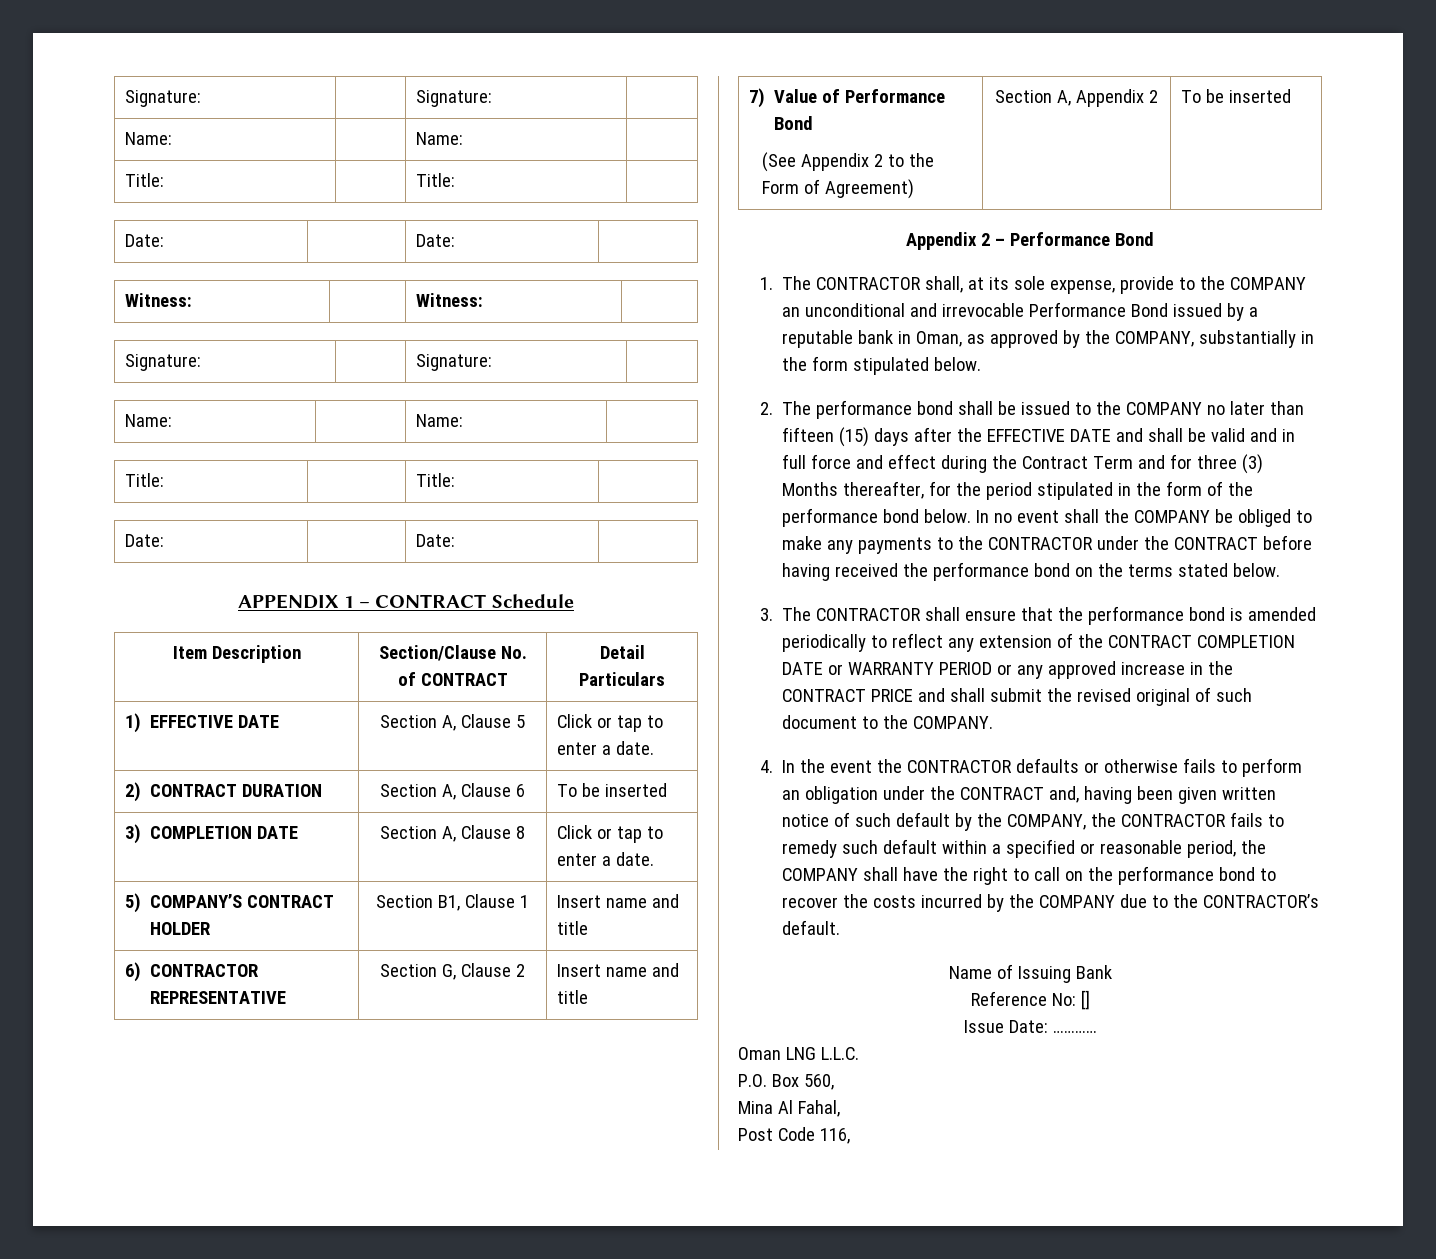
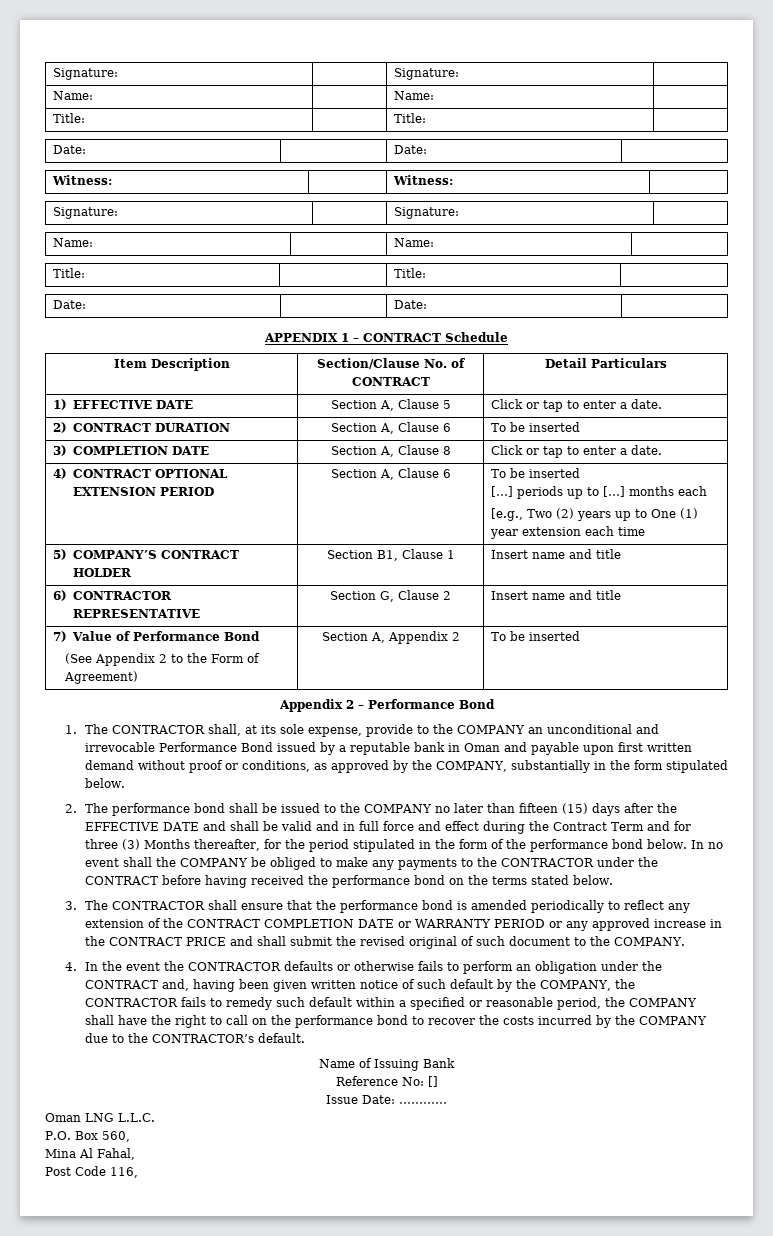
+ 4) CONTRACT OPTIONAL EXTENSION PERIOD | Section A, Clause 6 | To be inserted
+ […] periods up to […] months each
+ [e.g., Two (2) years up to One (1) year extension each time
- 1. The CONTRACTOR shall, at its sole expense, provide to the COMPANY an unconditional and irrevocable Performance Bond issued by a reputable bank in Oman, as approved by the COMPANY, substantially in the form stipulated below.
+ 1. The CONTRACTOR shall, at its sole expense, provide to the COMPANY an unconditional and irrevocable Performance Bond issued by a reputable bank in Oman and payable upon first written demand without proof or conditions, as approved by the COMPANY, substantially in the form stipulated below.

